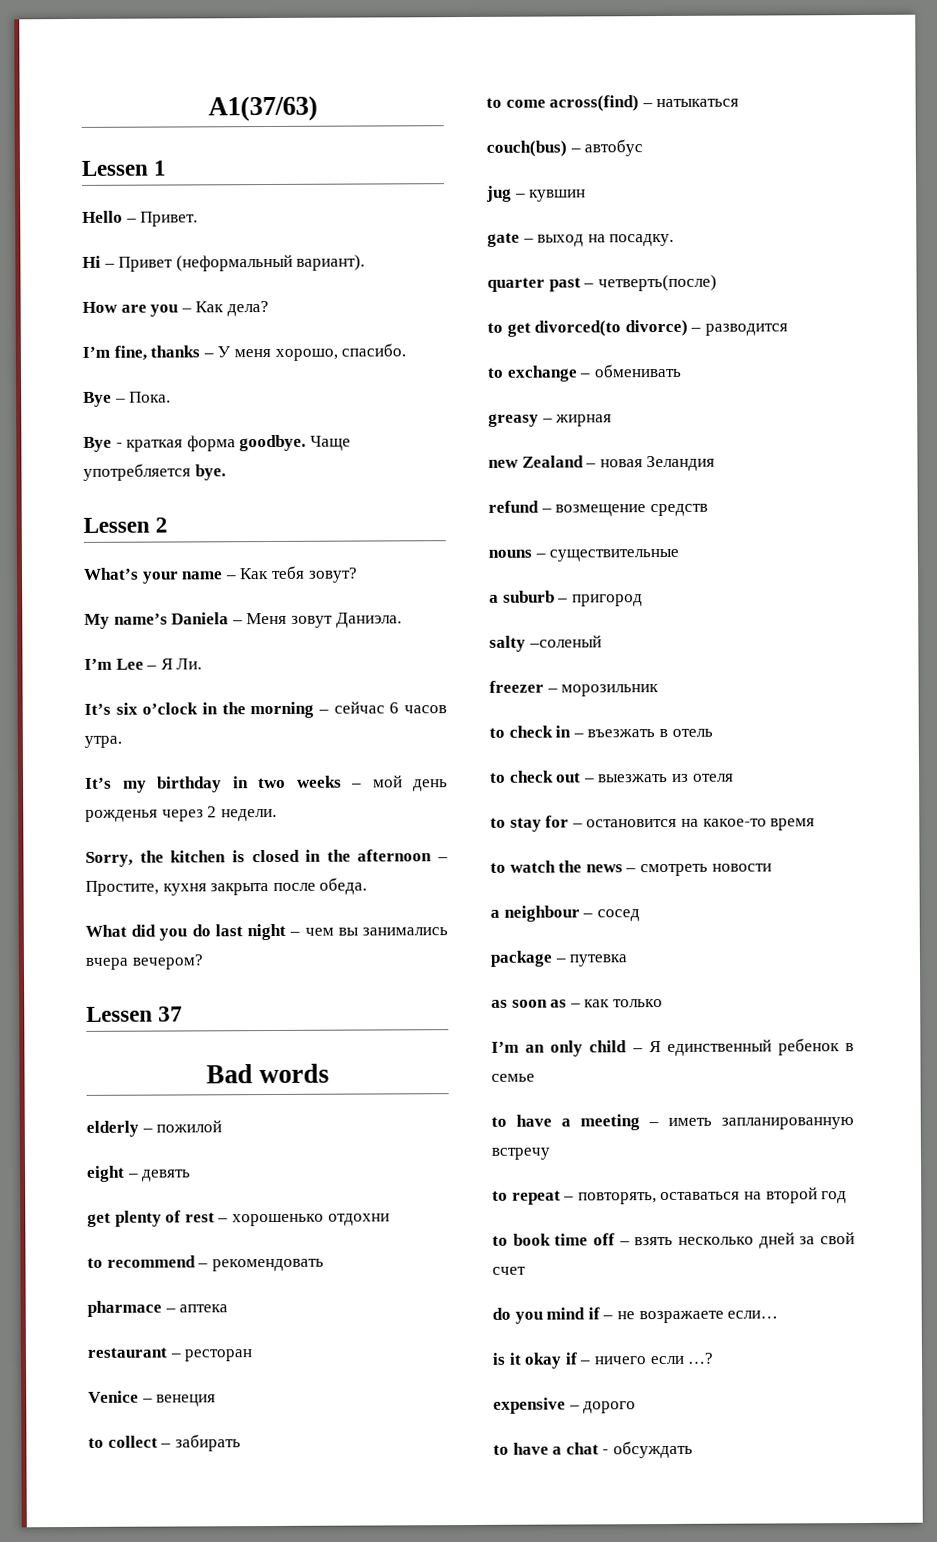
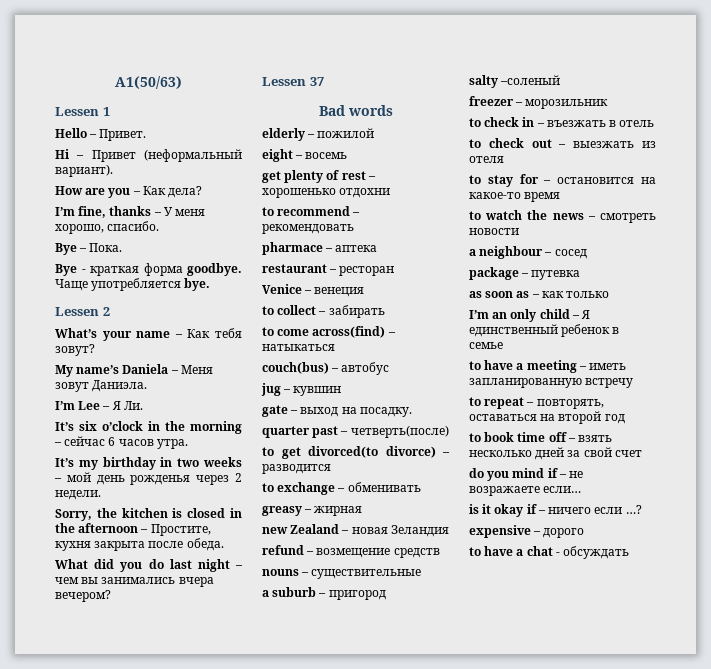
- A1(37/63)
+ A1(50/63)
- eight – девять
+ eight – восемь

